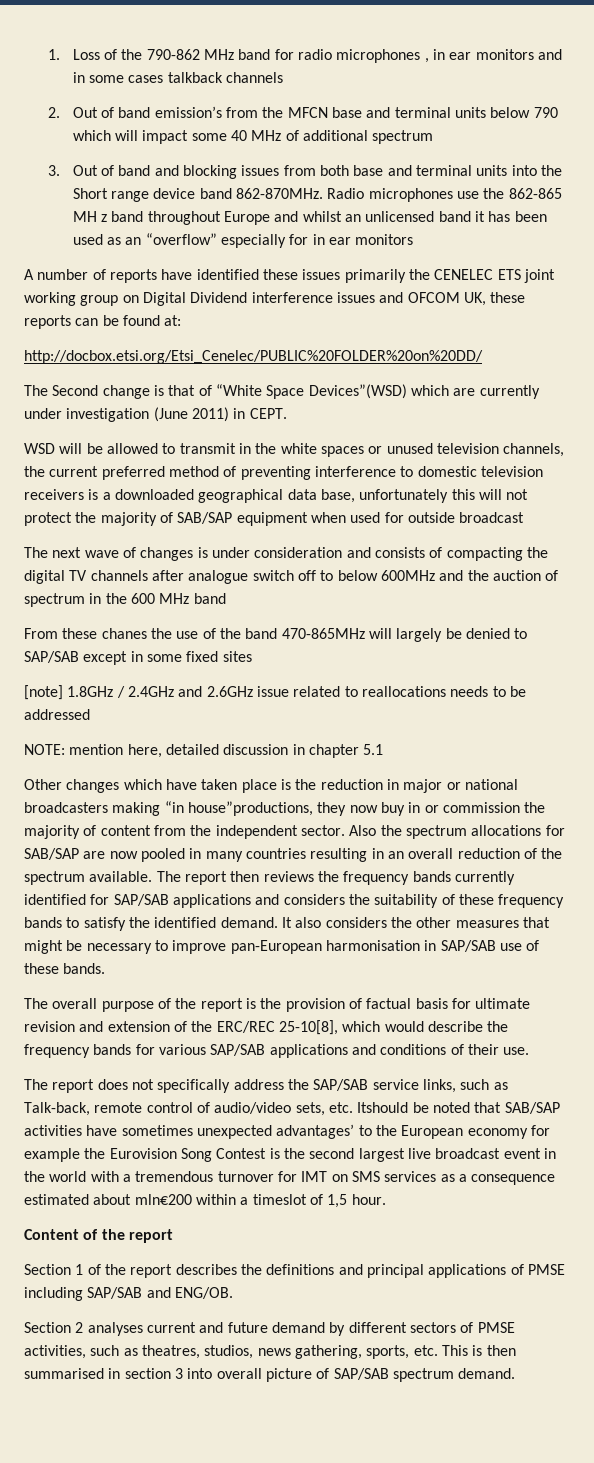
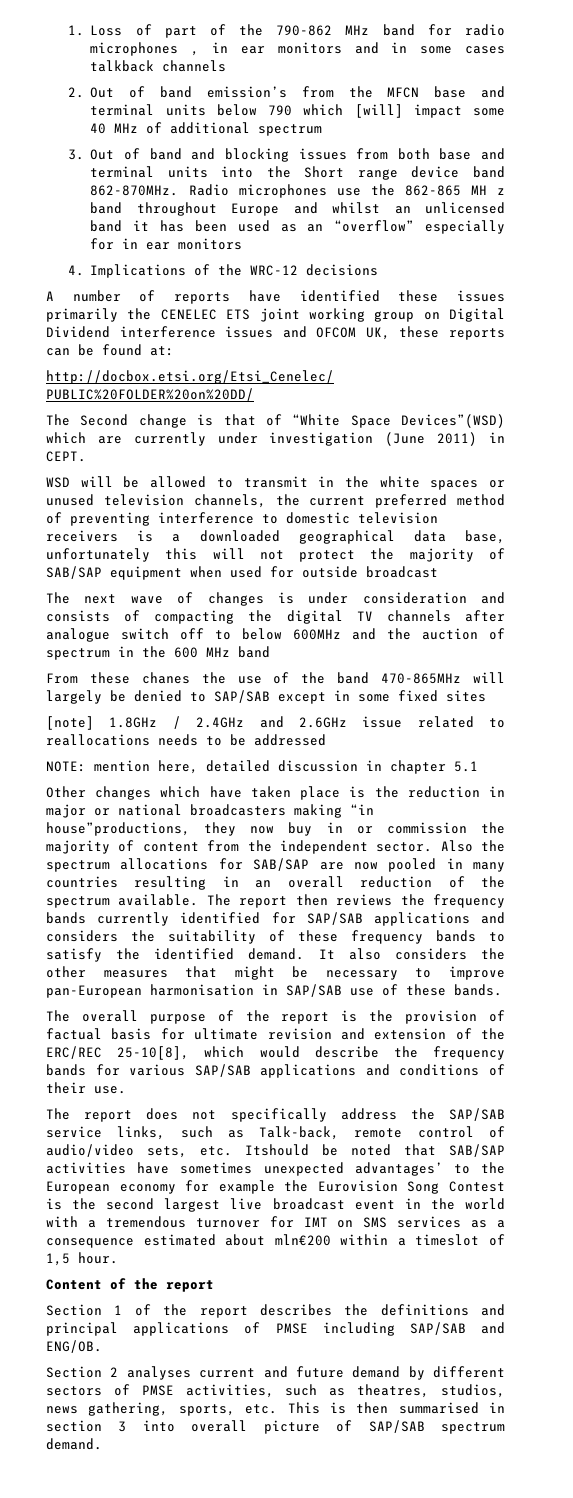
- 1. Loss of the 790-862 MHz band for radio microphones , in ear monitors and in some cases talkback channels
+ 1. Loss of part of the 790-862 MHz band for radio microphones , in ear monitors and in some cases talkback channels
- 2. Out of band emission’s from the MFCN base and terminal units below 790 which will impact some 40 MHz of additional spectrum
+ 2. Out of band emission’s from the MFCN base and terminal units below 790 which [will] impact some 40 MHz of additional spectrum
+ 4. Implications of the WRC-12 decisions

